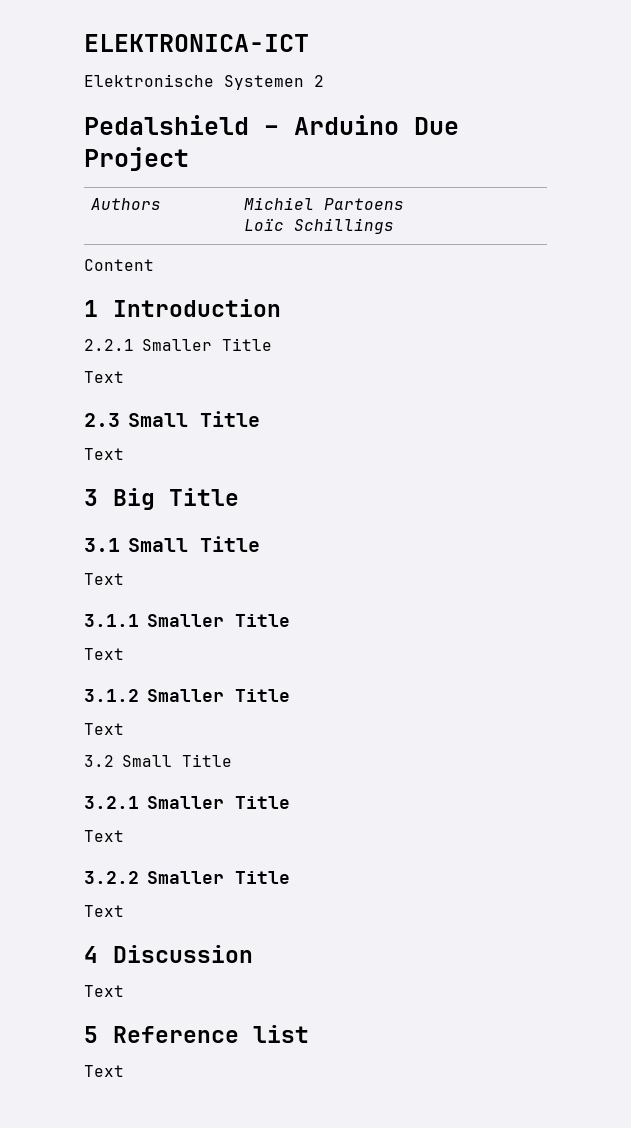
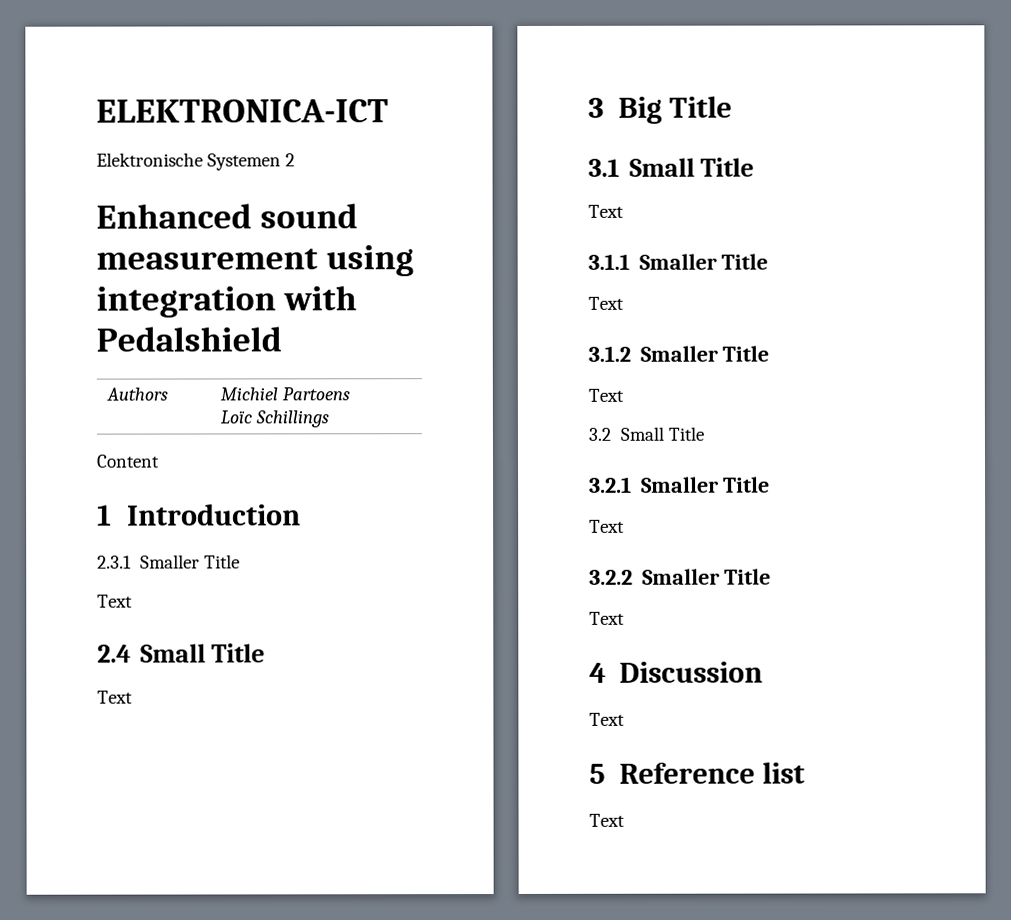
- Pedalshield – Arduino Due Project
+ Enhanced sound measurement using integration with Pedalshield
- 2.2.1 Smaller Title
+ 2.3.1 Smaller Title
  Text
- 2.3 Small Title
+ 2.4 Small Title

